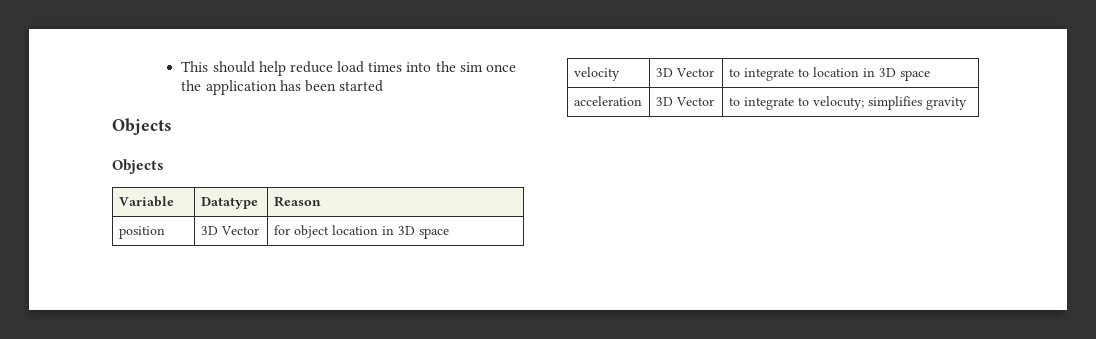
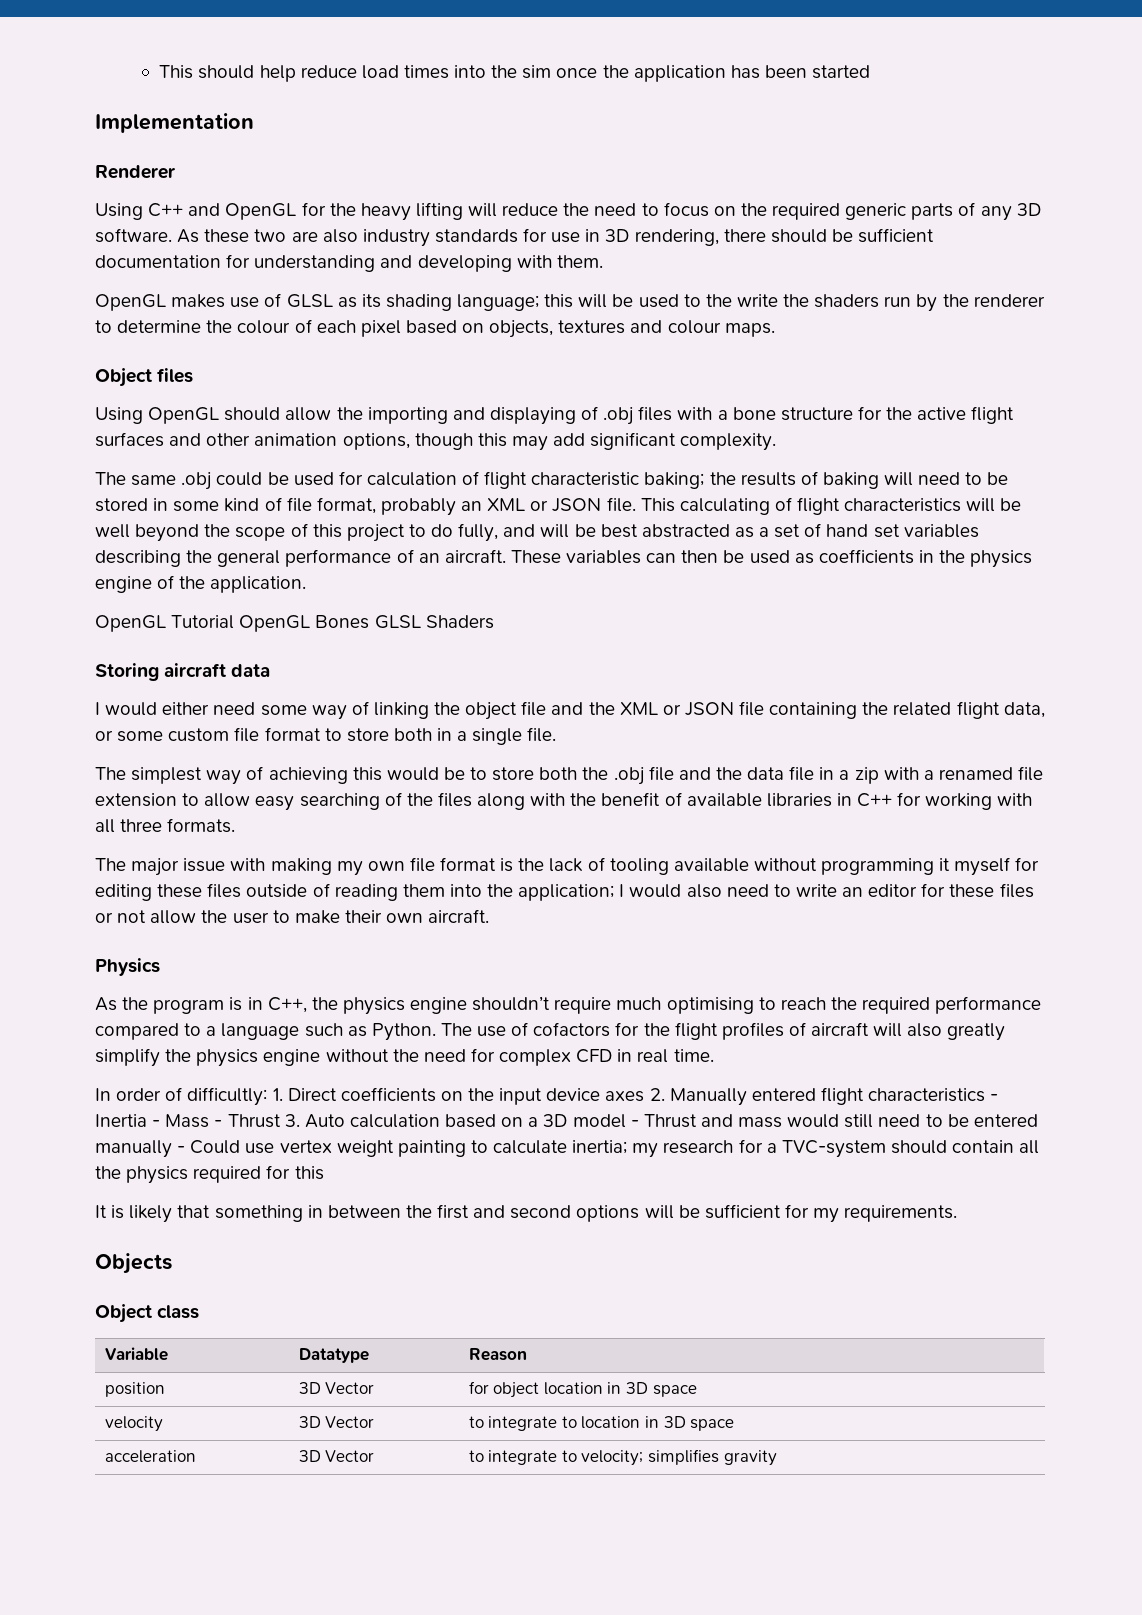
  This should help reduce load times into the sim once the application has been started
+ Implementation
+ Renderer
+ Using C++ and OpenGL for the heavy lifting will reduce the need to focus on the required generic parts of any 3D software. As these two are also industry standards for use in 3D rendering, there should be sufficient documentation for understanding and developing with them.
+ OpenGL makes use of GLSL as its shading language; this will be used to the write the shaders run by the renderer to determine the colour of each pixel based on objects, textures and colour maps.
+ Object files
+ Using OpenGL should allow the importing and displaying of .obj files with a bone structure for the active flight surfaces and other animation options, though this may add significant complexity.
+ The same .obj could be used for calculation of flight characteristic baking; the results of baking will need to be stored in some kind of file format, probably an XML or JSON file. This calculating of flight characteristics will be well beyond the scope of this project to do fully, and will be best abstracted as a set of hand set variables describing the general performance of an aircraft. These variables can then be used as coefficients in the physics engine of the application.
+ OpenGL Tutorial OpenGL Bones GLSL Shaders
+ Storing aircraft data
+ I would either need some way of linking the object file and the XML or JSON file containing the related flight data, or some custom file format to store both in a single file.
+ The simplest way of achieving this would be to store both the .obj file and the data file in a zip with a renamed file extension to allow easy searching of the files along with the benefit of available libraries in C++ for working with all three formats.
+ The major issue with making my own file format is the lack of tooling available without programming it myself for editing these files outside of reading them into the application; I would also need to write an editor for these files or not allow the user to make their own aircraft.
+ Physics
+ As the program is in C++, the physics engine shouldn’t require much optimising to reach the required performance compared to a language such as Python. The use of cofactors for the flight profiles of aircraft will also greatly simplify the physics engine without the need for complex CFD in real time.
+ In order of difficultly: 1. Direct coefficients on the input device axes 2. Manually entered flight characteristics - Inertia - Mass - Thrust 3. Auto calculation based on a 3D model - Thrust and mass would still need to be entered manually - Could use vertex weight painting to calculate inertia; my research for a TVC-system should contain all the physics required for this
+ It is likely that something in between the first and second options will be sufficient for my requirements.
  Objects
- Objects
+ Object class
- acceleration | 3D Vector | to integrate to velocuty; simplifies gravity
+ acceleration | 3D Vector | to integrate to velocity; simplifies gravity

